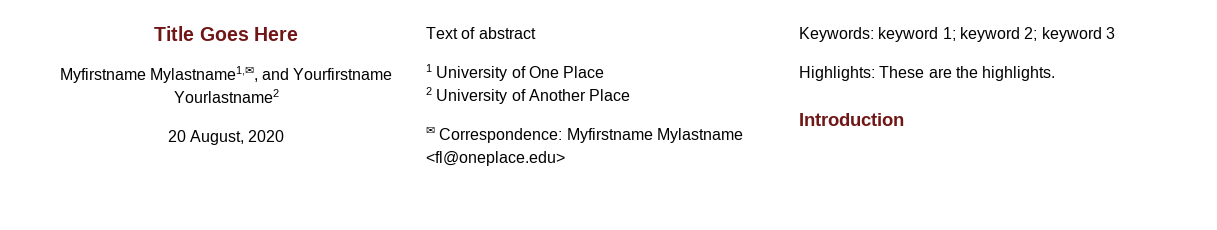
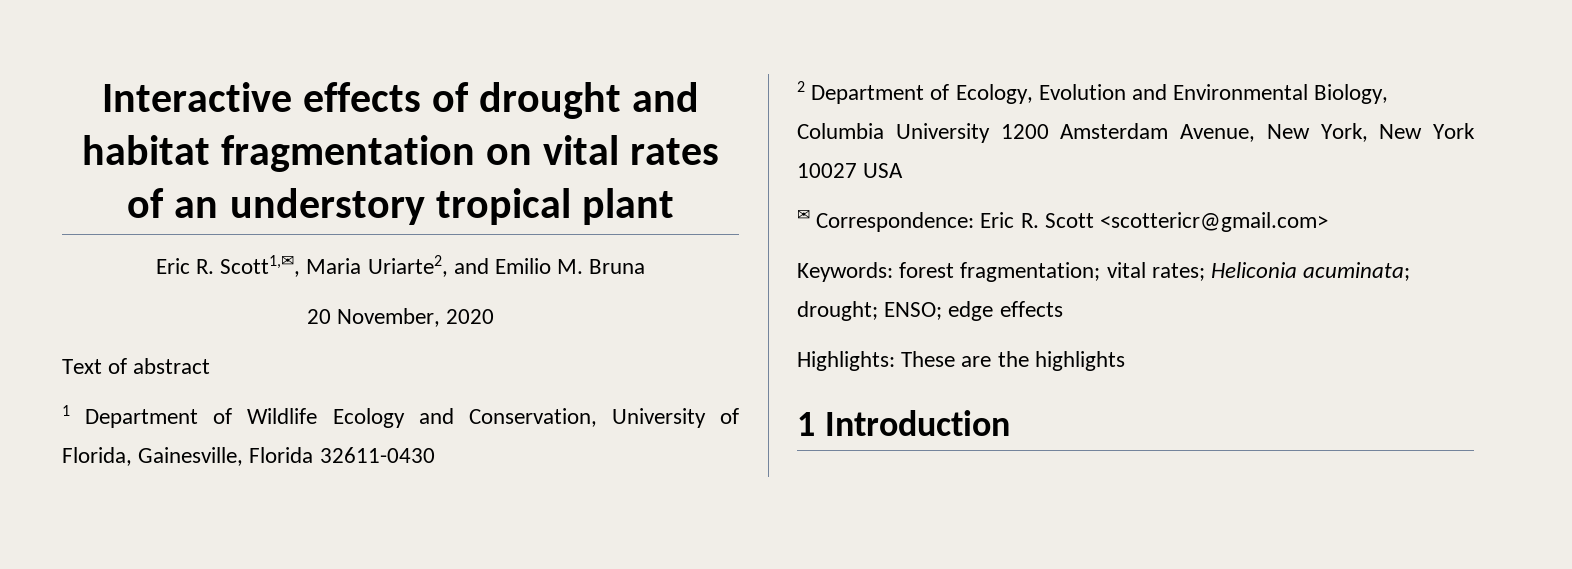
- Title Goes Here
- Myfirstname Mylastname1,✉, and Yourfirstname Yourlastname2
+ Interactive effects of drought and habitat fragmentation on vital rates of an understory tropical plant
+ Eric R. Scott1,✉, Maria Uriarte2, and Emilio M. Bruna
- 20 August, 2020
+ 20 November, 2020
- 1 University of One Place
- 2 University of Another Place
- ✉ Correspondence: Myfirstname Mylastname <fl@oneplace.edu>
- Keywords: keyword 1; keyword 2; keyword 3
+ 1 Department of Wildlife Ecology and Conservation, University of Florida, Gainesville, Florida 32611-0430
+ 2 Department of Ecology, Evolution and Environmental Biology, Columbia University 1200 Amsterdam Avenue, New York, New York 10027 USA
+ ✉ Correspondence: Eric R. Scott <scottericr@gmail.com>
+ Keywords: forest fragmentation; vital rates; Heliconia acuminata; drought; ENSO; edge effects
- Highlights: These are the highlights.
- Introduction
+ Highlights: These are the highlights
+ 1 Introduction

